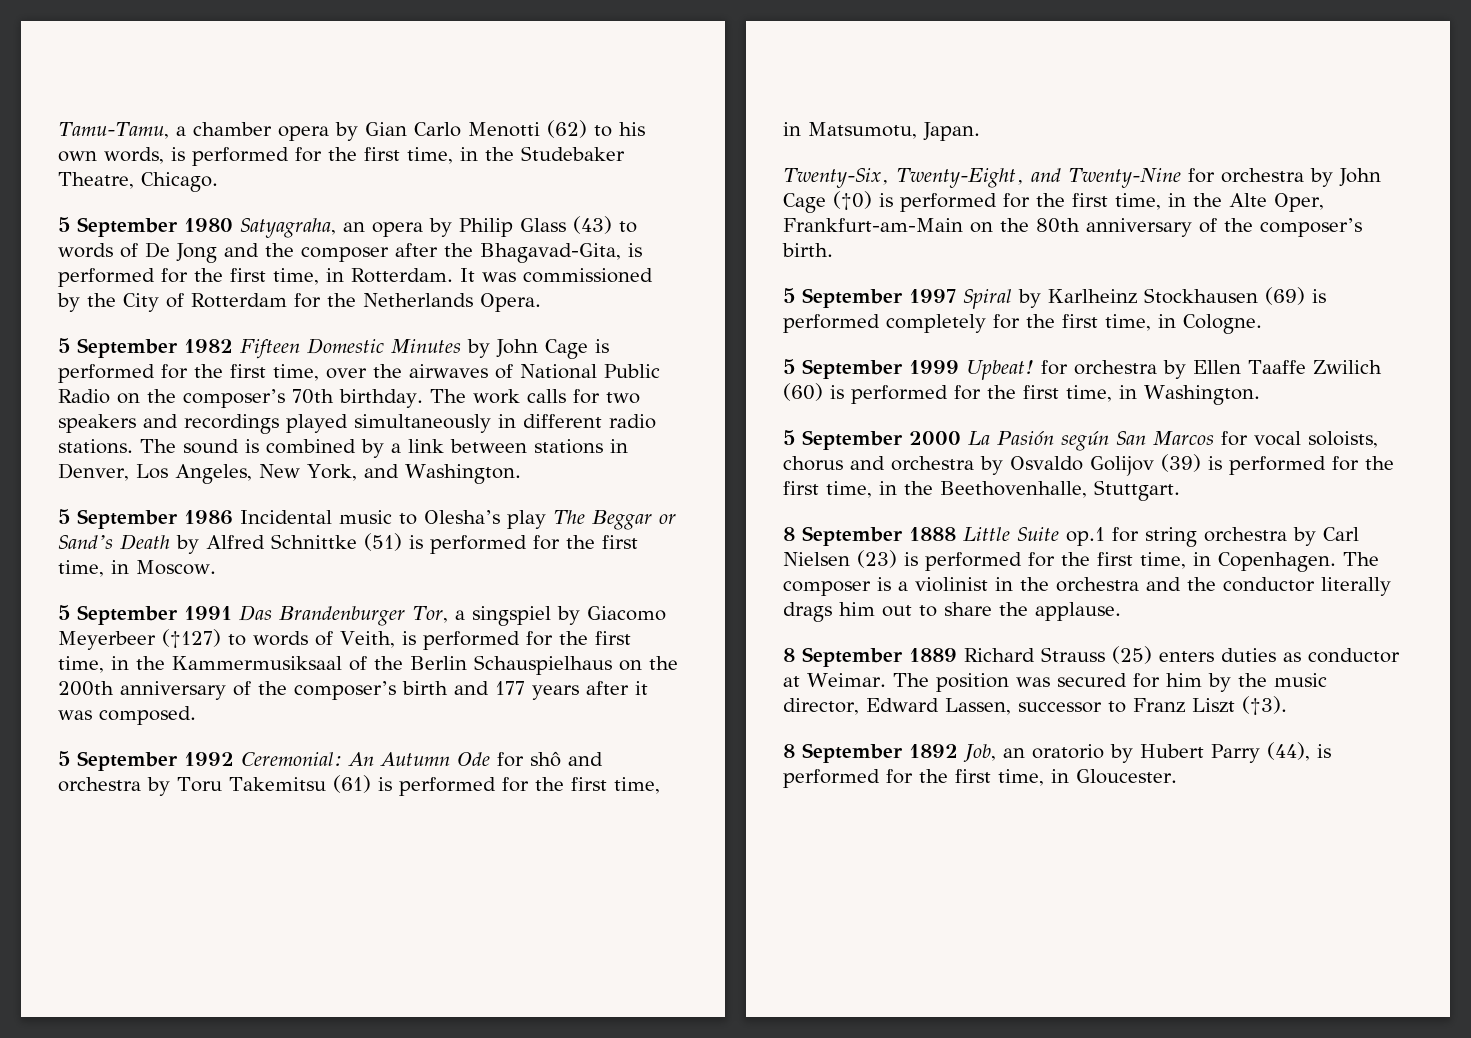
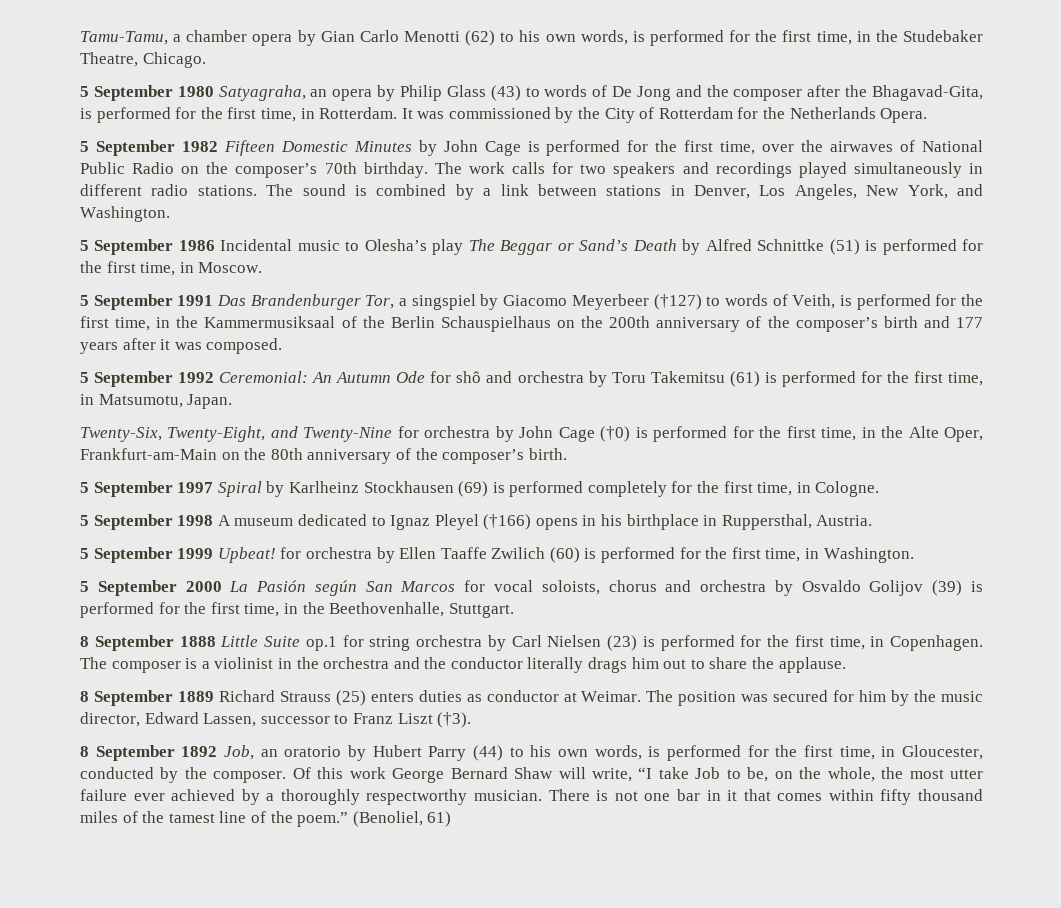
+ 5 September 1998 A museum dedicated to Ignaz Pleyel (†166) opens in his birthplace in Ruppersthal, Austria.
- 8 September 1892 Job, an oratorio by Hubert Parry (44), is performed for the first time, in Gloucester.
+ 8 September 1892 Job, an oratorio by Hubert Parry (44) to his own words, is performed for the first time, in Gloucester, conducted by the composer. Of this work George Bernard Shaw will write, “I take Job to be, on the whole, the most utter failure ever achieved by a thoroughly respectworthy musician. There is not one bar in it that comes within fifty thousand miles of the tamest line of the poem.” (Benoliel, 61)

